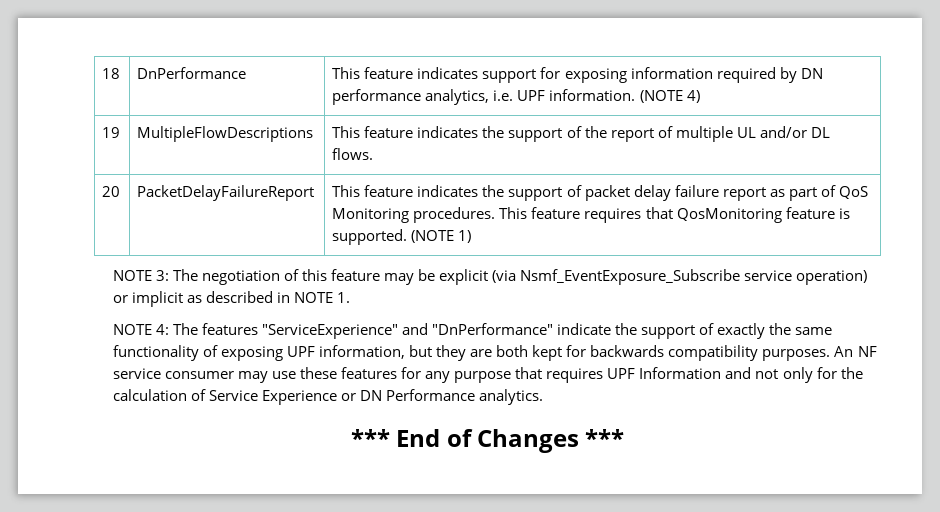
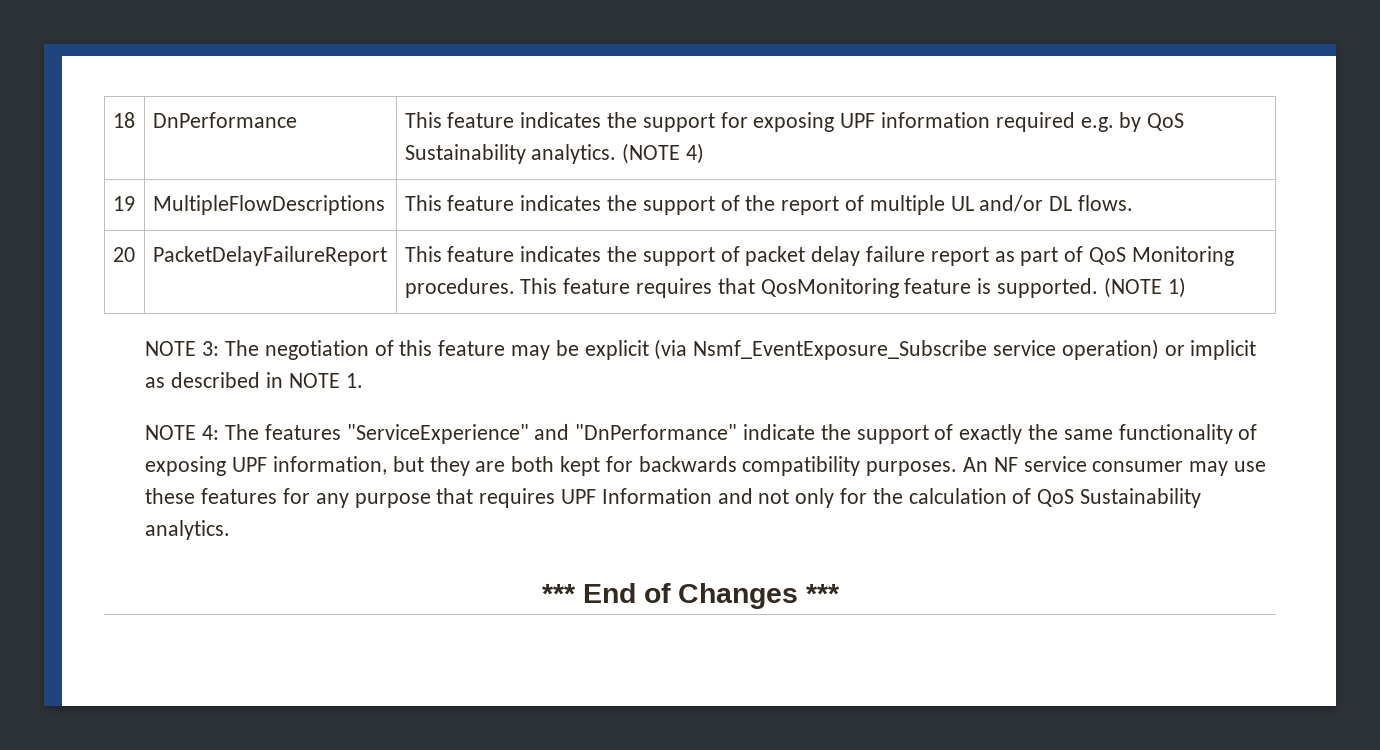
- 18 | DnPerformance | This feature indicates support for exposing information required by DN performance analytics, i.e. UPF information. (NOTE 4)
+ 18 | DnPerformance | This feature indicates the support for exposing UPF information required e.g. by QoS Sustainability analytics. (NOTE 4)
- An NF service consumer may use these features for any purpose that requires UPF Information and not only for the calculation of Service Experience or DN Performance analytics.
+ An NF service consumer may use these features for any purpose that requires UPF Information and not only for the calculation of QoS Sustainability analytics.

